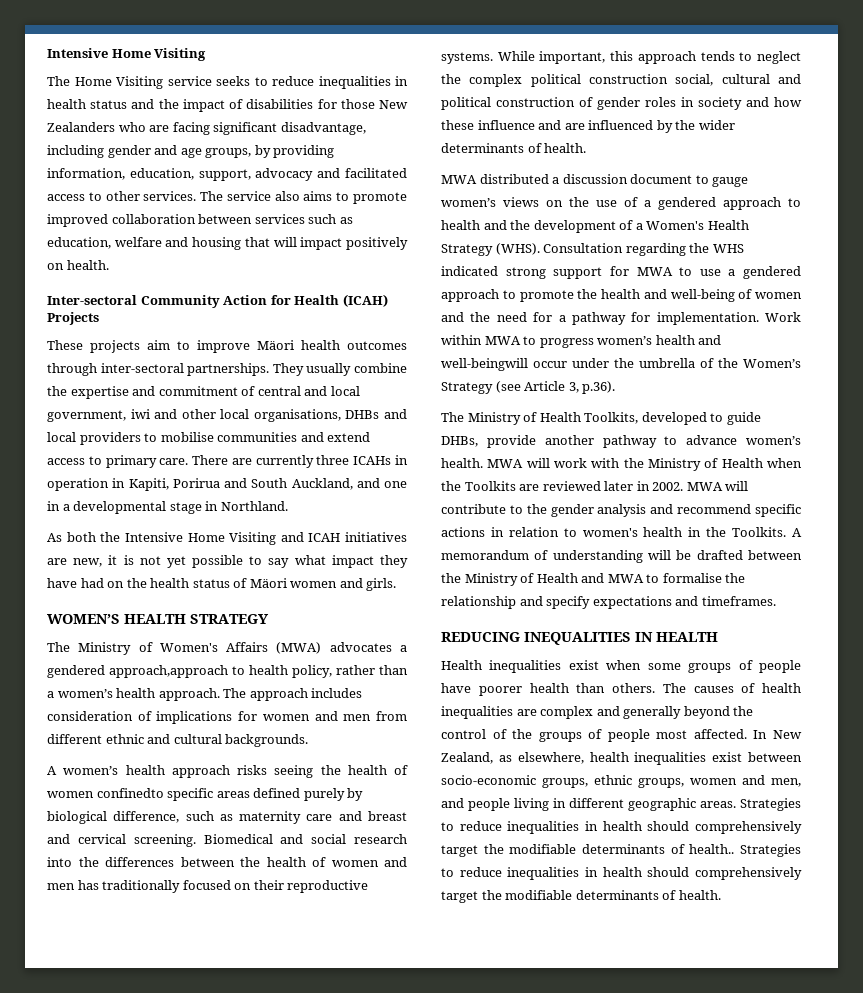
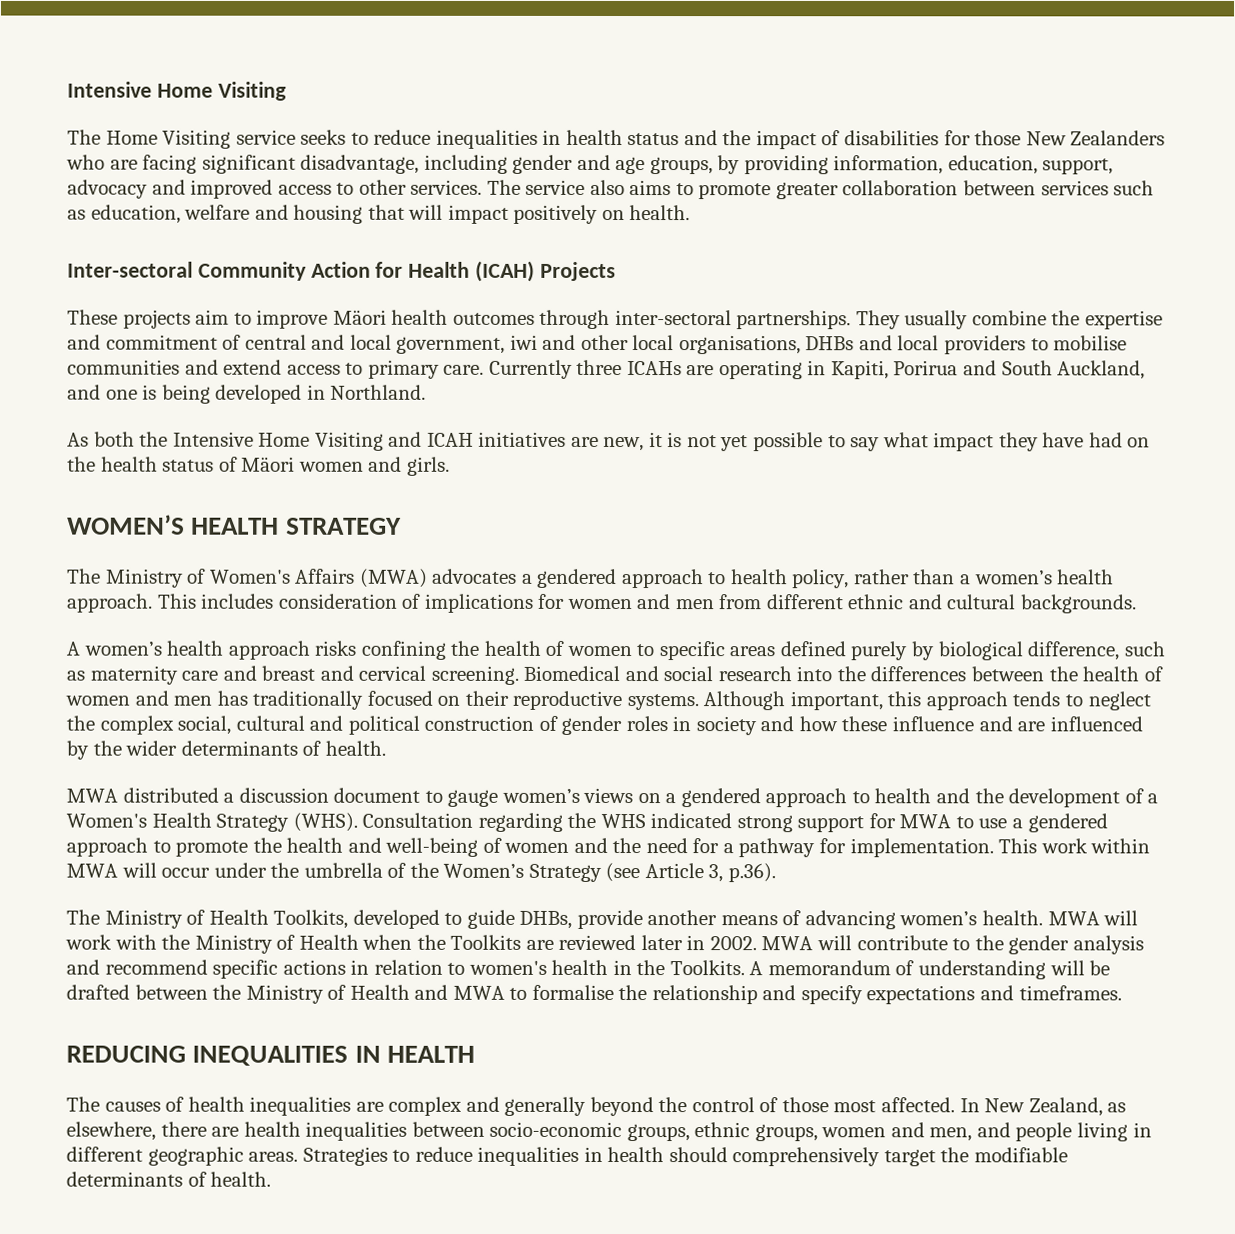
- The Home Visiting service seeks to reduce inequalities in health status and the impact of disabilities for those New Zealanders who are facing significant disadvantage, including gender and age groups, by providing information, education, support, advocacy and facilitated access to other services.
+ The Home Visiting service seeks to reduce inequalities in health status and the impact of disabilities for those New Zealanders who are facing significant disadvantage, including gender and age groups, by providing information, education, support, advocacy and improved access to other services.
- The service also aims to promote improved collaboration between services such as education, welfare and housing that will impact positively on health.
+ The service also aims to promote greater collaboration between services such as education, welfare and housing that will impact positively on health.
- There are currently three ICAHs in operation in Kapiti, Porirua and South Auckland, and one in a developmental stage in Northland.
+ Currently three ICAHs are operating in Kapiti, Porirua and South Auckland, and one is being developed in Northland.
- The Ministry of Women's Affairs (MWA) advocates a gendered approach,approach to health policy, rather than a women’s health approach.
+ The Ministry of Women's Affairs (MWA) advocates a gendered approach to health policy, rather than a women’s health approach.
- The approach includes consideration of implications for women and men from different ethnic and cultural backgrounds.
+ This includes consideration of implications for women and men from different ethnic and cultural backgrounds.
- A women’s health approach risks seeing the health of women confinedto specific areas defined purely by biological difference, such as maternity care and breast and cervical screening.
+ A women’s health approach risks confining the health of women to specific areas defined purely by biological difference, such as maternity care and breast and cervical screening.
- While important, this approach tends to neglect the complex political construction social, cultural and political construction of gender roles in society and how these influence and are influenced by the wider determinants of health.
+ Although important, this approach tends to neglect the complex social, cultural and political construction of gender roles in society and how these influence and are influenced by the wider determinants of health.
- MWA distributed a discussion document to gauge women’s views on the use of a gendered approach to health and the development of a Women's Health Strategy (WHS).
+ MWA distributed a discussion document to gauge women’s views on a gendered approach to health and the development of a Women's Health Strategy (WHS).
- Work within MWA to progress women’s health and well-beingwill occur under the umbrella of the Women’s Strategy (see Article 3, p.36).
+ This work within MWA will occur under the umbrella of the Women’s Strategy (see Article 3, p.36).
- The Ministry of Health Toolkits, developed to guide DHBs, provide another pathway to advance women’s health.
+ The Ministry of Health Toolkits, developed to guide DHBs, provide another means of advancing women’s health.
- Health inequalities exist when some groups of people have poorer health than others. The causes of health inequalities are complex and generally beyond the control of the groups of people most affected.
+ The causes of health inequalities are complex and generally beyond the control of those most affected.
- In New Zealand, as elsewhere, health inequalities exist between socio-economic groups, ethnic groups, women and men, and people living in different geographic areas.
+ In New Zealand, as elsewhere, there are health inequalities between socio-economic groups, ethnic groups, women and men, and people living in different geographic areas.
- Strategies to reduce inequalities in health should comprehensively target the modifiable determinants of health.. Strategies to reduce inequalities in health should comprehensively target the modifiable determinants of health.
+ Strategies to reduce inequalities in health should comprehensively target the modifiable determinants of health.

